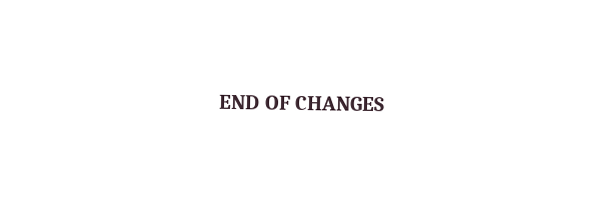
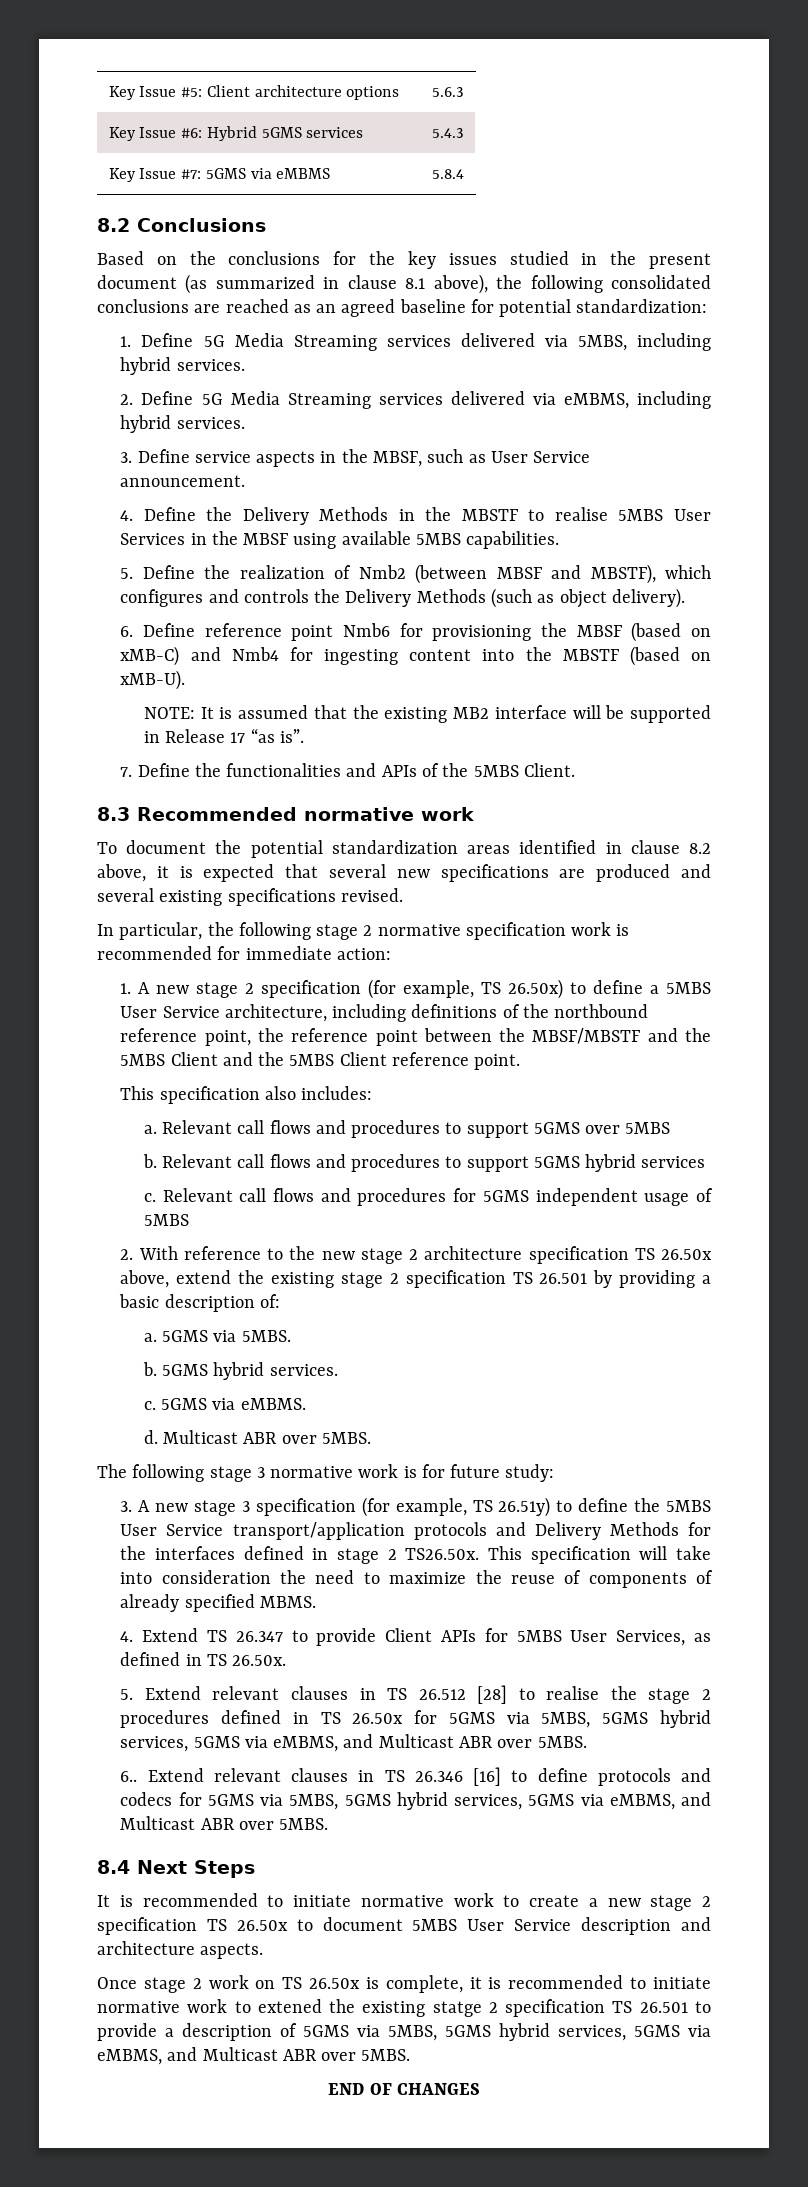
+ Key Issue #5: Client architecture options | 5.6.3
+ Key Issue #6: Hybrid 5GMS services | 5.4.3
+ Key Issue #7: 5GMS via eMBMS | 5.8.4
+ 8.2 Conclusions
+ Based on the conclusions for the key issues studied in the present document (as summarized in clause 8.1 above), the following consolidated conclusions are reached as an agreed baseline for potential standardization:
+ 1. Define 5G Media Streaming services delivered via 5MBS, including hybrid services.
+ 2. Define 5G Media Streaming services delivered via eMBMS, including hybrid services.
+ 3. Define service aspects in the MBSF, such as User Service announcement.
+ 4. Define the Delivery Methods in the MBSTF to realise 5MBS User Services in the MBSF using available 5MBS capabilities.
+ 5. Define the realization of Nmb2 (between MBSF and MBSTF), which configures and controls the Delivery Methods (such as object delivery).
+ 6. Define reference point Nmb6 for provisioning the MBSF (based on xMB-C) and Nmb4 for ingesting content into the MBSTF (based on xMB-U).
+ NOTE: It is assumed that the existing MB2 interface will be supported in Release 17 “as is”.
+ 7. Define the functionalities and APIs of the 5MBS Client.
+ 8.3 Recommended normative work
+ To document the potential standardization areas identified in clause 8.2 above, it is expected that several new specifications are produced and several existing specifications revised.
+ In particular, the following stage 2 normative specification work is recommended for immediate action:
+ 1. A new stage 2 specification (for example, TS 26.50x) to define a 5MBS User Service architecture, including definitions of the northbound reference point, the reference point between the MBSF/MBSTF and the 5MBS Client and the 5MBS Client reference point.
+ This specification also includes:
+ a. Relevant call flows and procedures to support 5GMS over 5MBS
+ b. Relevant call flows and procedures to support 5GMS hybrid services
+ c. Relevant call flows and procedures for 5GMS independent usage of 5MBS
+ 2. With reference to the new stage 2 architecture specification TS 26.50x above, extend the existing stage 2 specification TS 26.501 by providing a basic description of:
+ a. 5GMS via 5MBS.
+ b. 5GMS hybrid services.
+ c. 5GMS via eMBMS.
+ d. Multicast ABR over 5MBS.
+ The following stage 3 normative work is for future study:
+ 3. A new stage 3 specification (for example, TS 26.51y) to define the 5MBS User Service transport/application protocols and Delivery Methods for the interfaces defined in stage 2 TS26.50x. This specification will take into consideration the need to maximize the reuse of components of already specified MBMS.
+ 4. Extend TS 26.347 to provide Client APIs for 5MBS User Services, as defined in TS 26.50x.
+ 5. Extend relevant clauses in TS 26.512 [28] to realise the stage 2 procedures defined in TS 26.50x for 5GMS via 5MBS, 5GMS hybrid services, 5GMS via eMBMS, and Multicast ABR over 5MBS.
+ 6.. Extend relevant clauses in TS 26.346 [16] to define protocols and codecs for 5GMS via 5MBS, 5GMS hybrid services, 5GMS via eMBMS, and Multicast ABR over 5MBS.
+ 8.4 Next Steps
+ It is recommended to initiate normative work to create a new stage 2 specification TS 26.50x to document 5MBS User Service description and architecture aspects.
+ Once stage 2 work on TS 26.50x is complete, it is recommended to initiate normative work to extened the existing statge 2 specification TS 26.501 to provide a description of 5GMS via 5MBS, 5GMS hybrid services, 5GMS via eMBMS, and Multicast ABR over 5MBS.

